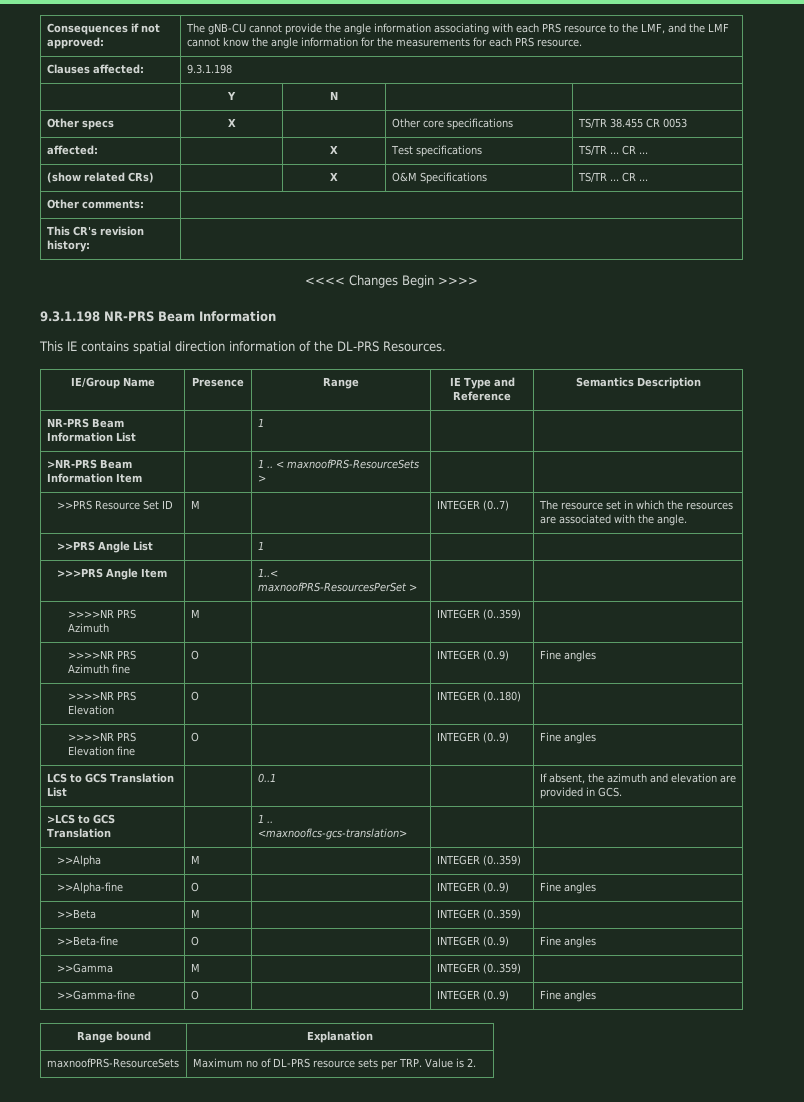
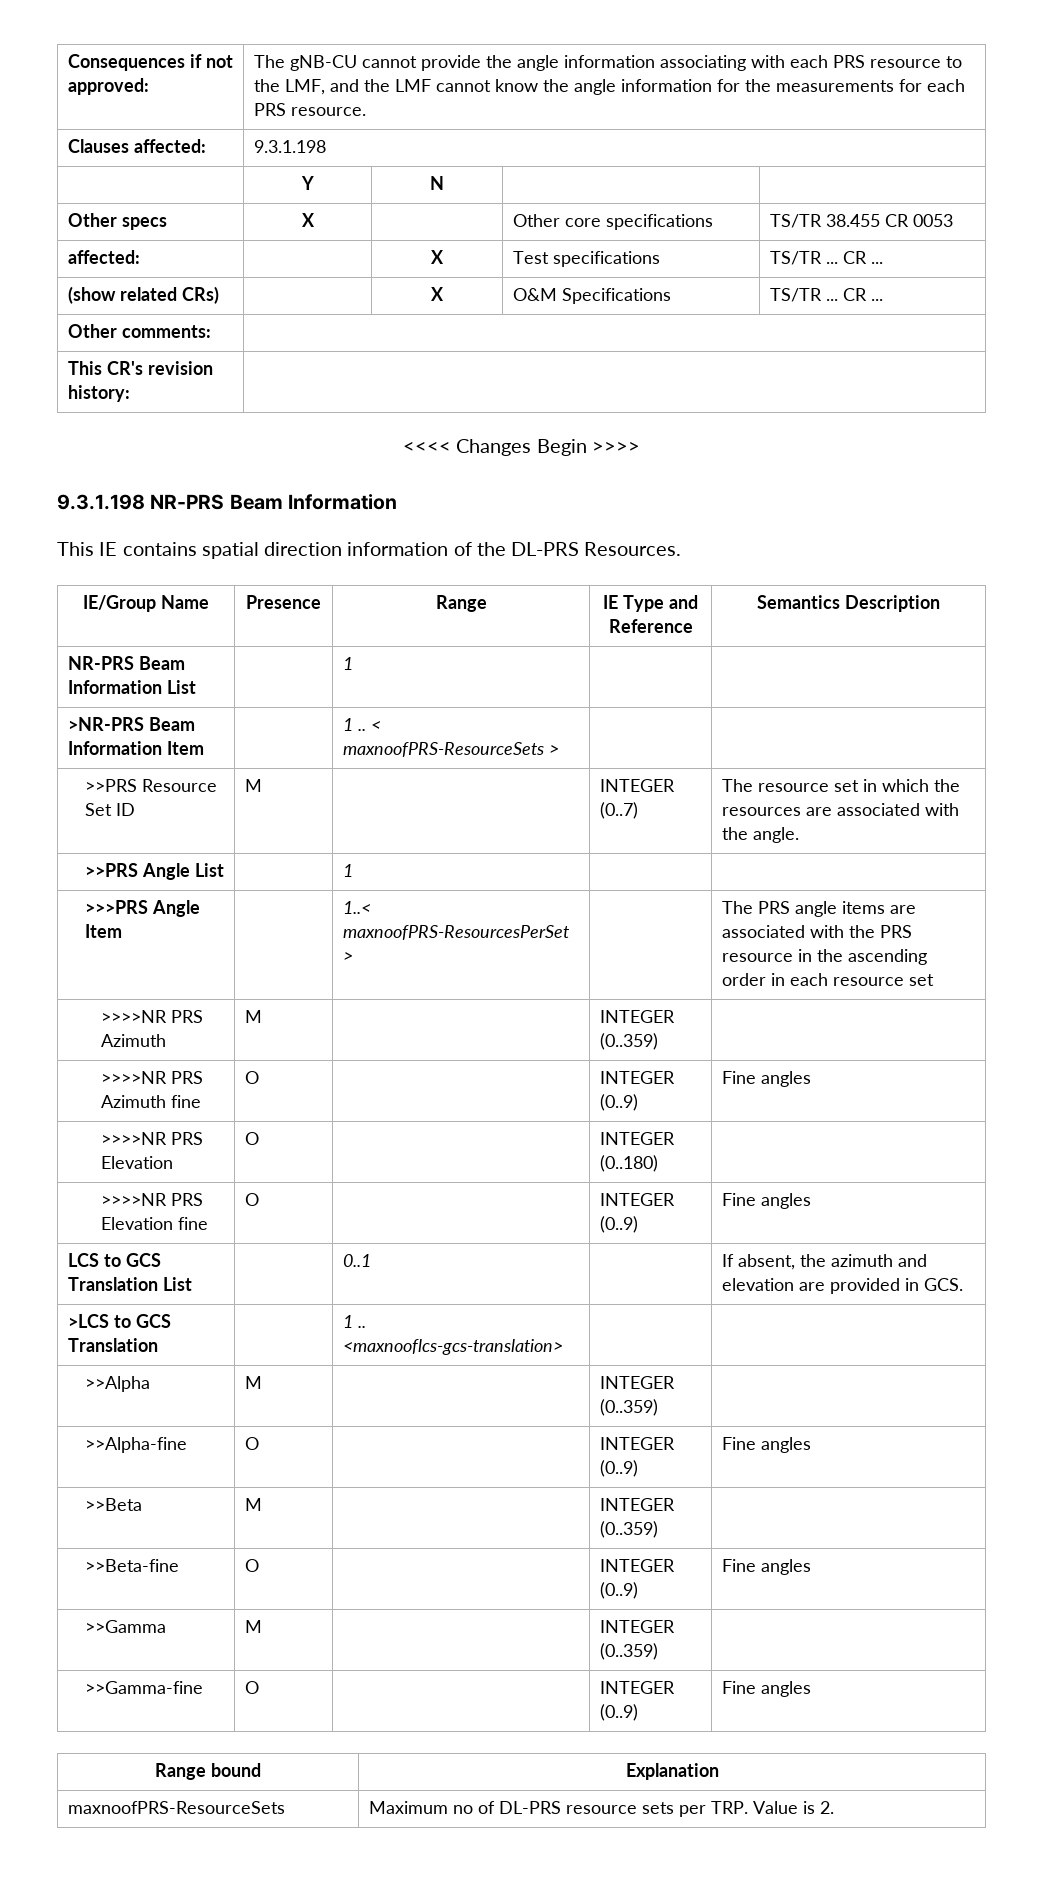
- >>>PRS Angle Item | | 1..< maxnoofPRS-ResourcesPerSet > | |
+ >>>PRS Angle Item | | 1..< maxnoofPRS-ResourcesPerSet > | | The PRS angle items are associated with the PRS resource in the ascending order in each resource set

